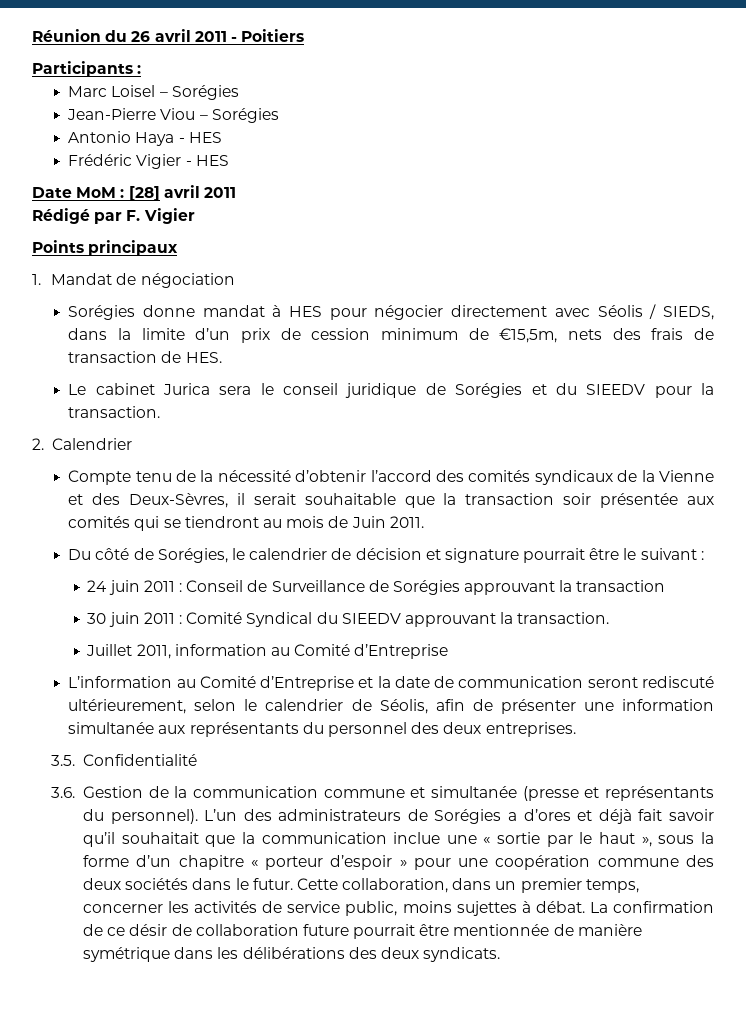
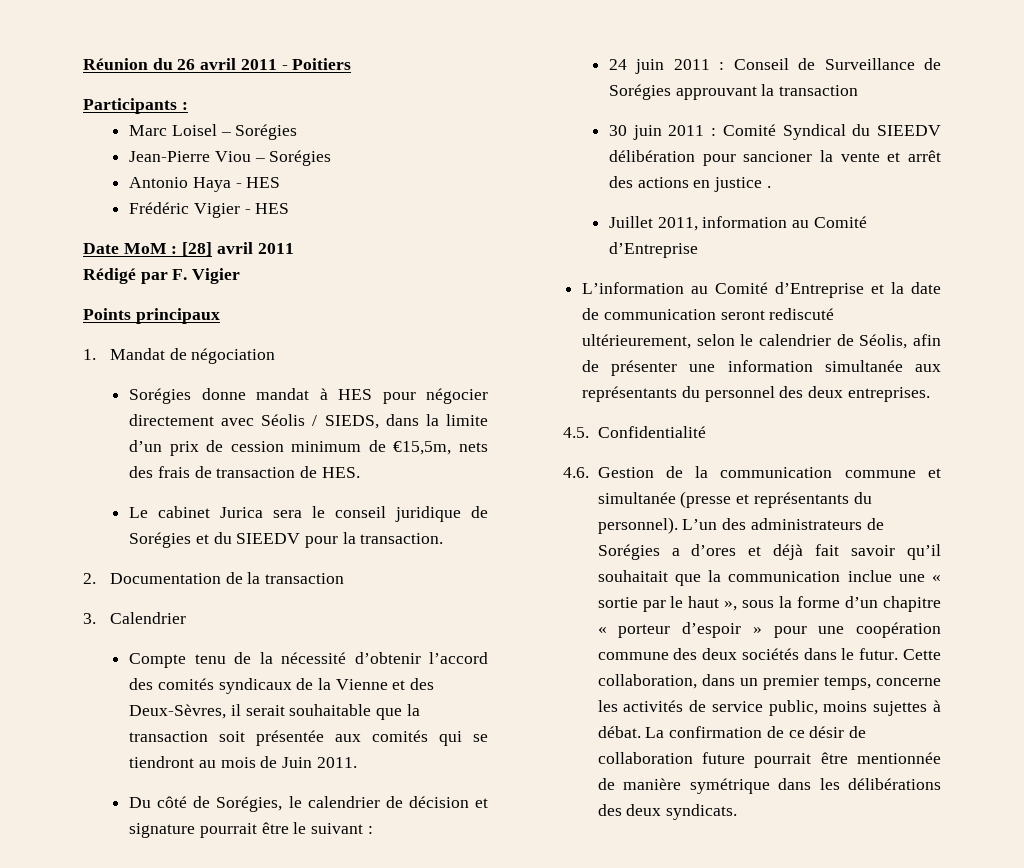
- 2. Calendrier
+ 2. Documentation de la transaction
+ 3. Calendrier
- Compte tenu de la nécessité d’obtenir l’accord des comités syndicaux de la Vienne et des Deux-Sèvres, il serait souhaitable que la transaction soir présentée aux comités qui se tiendront au mois de Juin 2011.
+ Compte tenu de la nécessité d’obtenir l’accord des comités syndicaux de la Vienne et des Deux-Sèvres, il serait souhaitable que la transaction soit présentée aux comités qui se tiendront au mois de Juin 2011.
- 30 juin 2011 : Comité Syndical du SIEEDV approuvant la transaction.
+ 30 juin 2011 : Comité Syndical du SIEEDV délibération pour sancioner la vente et arrêt des actions en justice .
- 3.5. Confidentialité
+ 4.5. Confidentialité
- 3.6. Gestion de la communication commune et simultanée (presse et représentants du personnel).
+ 4.6. Gestion de la communication commune et simultanée (presse et représentants du personnel).
- Cette collaboration, dans un premier temps, concerner les activités de service public, moins sujettes à débat.
+ Cette collaboration, dans un premier temps, concerne les activités de service public, moins sujettes à débat.

